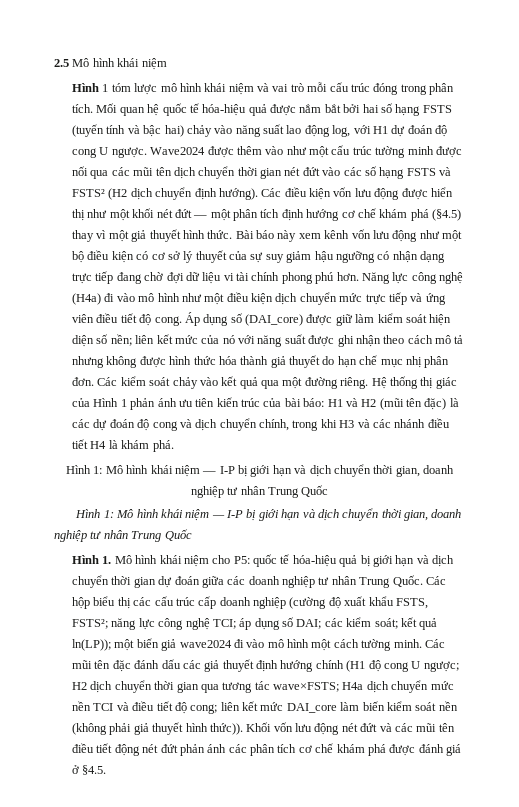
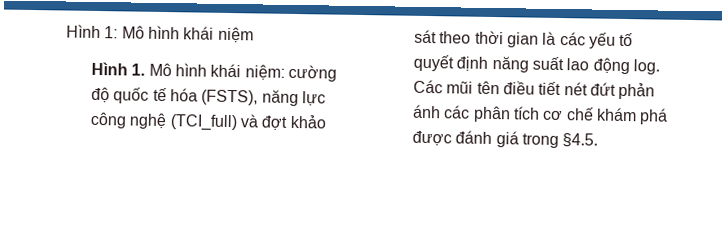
- 2.5 Mô hình khái niệm
+ Hình 1: Mô hình khái niệm
- Hình 1 tóm lược mô hình khái niệm và vai trò mỗi cấu trúc đóng trong phân tích. Mối quan hệ quốc tế hóa-hiệu quả được nắm bắt bởi hai số hạng FSTS (tuyến tính và bậc hai) chảy vào năng suất lao động log, với H1 dự đoán độ cong U ngược. Wave2024 được thêm vào như một cấu trúc tường minh được nối qua các mũi tên dịch chuyển thời gian nét đứt vào các số hạng FSTS và FSTS² (H2 dịch chuyển định hướng). Các điều kiện vốn lưu động được hiển thị như một khối nét đứt — một phân tích định hướng cơ chế khám phá (§4.5) thay vì một giả thuyết hình thức. Bài báo này xem kênh vốn lưu động như một bộ điều kiện có cơ sở lý thuyết của sự suy giảm hậu ngưỡng có nhận dạng trực tiếp đang chờ đợi dữ liệu vi tài chính phong phú hơn. Năng lực công nghệ (H4a) đi vào mô hình như một điều kiện dịch chuyển mức trực tiếp và ứng viên điều tiết độ cong. Áp dụng số (DAI_core) được giữ làm kiểm soát hiện diện số nền; liên kết mức của nó với năng suất được ghi nhận theo cách mô tả nhưng không được hình thức hóa thành giả thuyết do hạn chế mục nhị phân đơn. Các kiểm soát chảy vào kết quả qua một đường riêng. Hệ thống thị giác của Hình 1 phản ánh ưu tiên kiến trúc của bài báo: H1 và H2 (mũi tên đặc) là các dự đoán độ cong và dịch chuyển chính, trong khi H3 và các nhánh điều tiết H4 là khám phá.
- Hình 1: Mô hình khái niệm — I-P bị giới hạn và dịch chuyển thời gian, doanh nghiệp tư nhân Trung Quốc
- Hình 1: Mô hình khái niệm — I-P bị giới hạn và dịch chuyển thời gian, doanh nghiệp tư nhân Trung Quốc
- Hình 1. Mô hình khái niệm cho P5: quốc tế hóa-hiệu quả bị giới hạn và dịch chuyển thời gian dự đoán giữa các doanh nghiệp tư nhân Trung Quốc. Các hộp biểu thị các cấu trúc cấp doanh nghiệp (cường độ xuất khẩu FSTS, FSTS²; năng lực công nghệ TCI; áp dụng số DAI; các kiểm soát; kết quả ln(LP)); một biến giả wave2024 đi vào mô hình một cách tường minh. Các mũi tên đặc đánh dấu các giả thuyết định hướng chính (H1 độ cong U ngược; H2 dịch chuyển thời gian qua tương tác wave×FSTS; H4a dịch chuyển mức nền TCI và điều tiết độ cong; liên kết mức DAI_core làm biến kiểm soát nền (không phải giả thuyết hình thức)). Khối vốn lưu động nét đứt và các mũi tên điều tiết động nét đứt phản ánh các phân tích cơ chế khám phá được đánh giá ở §4.5.
+ Hình 1. Mô hình khái niệm: cường độ quốc tế hóa (FSTS), năng lực công nghệ (TCI_full) và đợt khảo sát theo thời gian là các yếu tố quyết định năng suất lao động log. Các mũi tên điều tiết nét đứt phản ánh các phân tích cơ chế khám phá được đánh giá trong §4.5.

